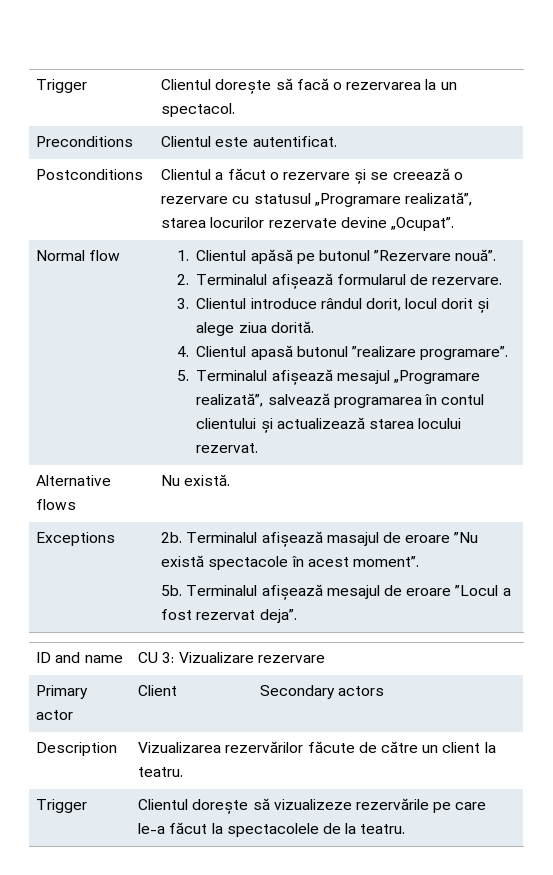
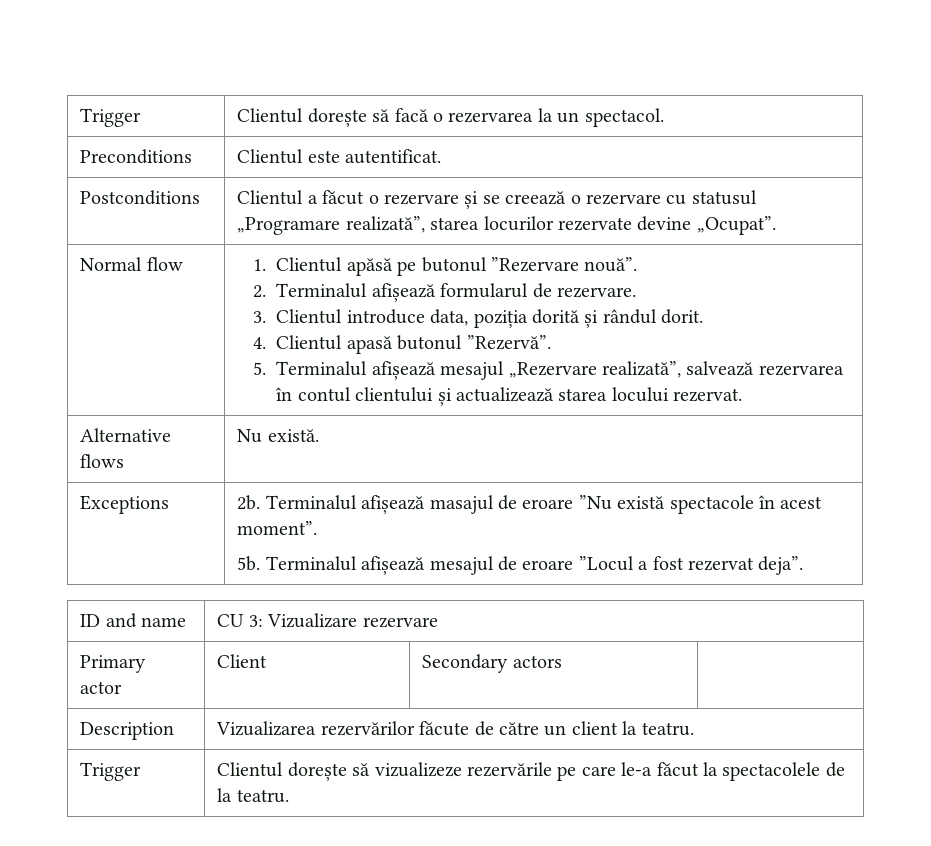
- 3. Clientul introduce rândul dorit, locul dorit și alege ziua dorită.
+ 3. Clientul introduce data, poziția dorită și rândul dorit.
- 4. Clientul apasă butonul ”realizare programare”.
+ 4. Clientul apasă butonul ”Rezervă”.
- 5. Terminalul afișează mesajul „Programare realizată”, salvează programarea în contul clientului și actualizează starea locului rezervat.
+ 5. Terminalul afișează mesajul „Rezervare realizată”, salvează rezervarea în contul clientului și actualizează starea locului rezervat.

